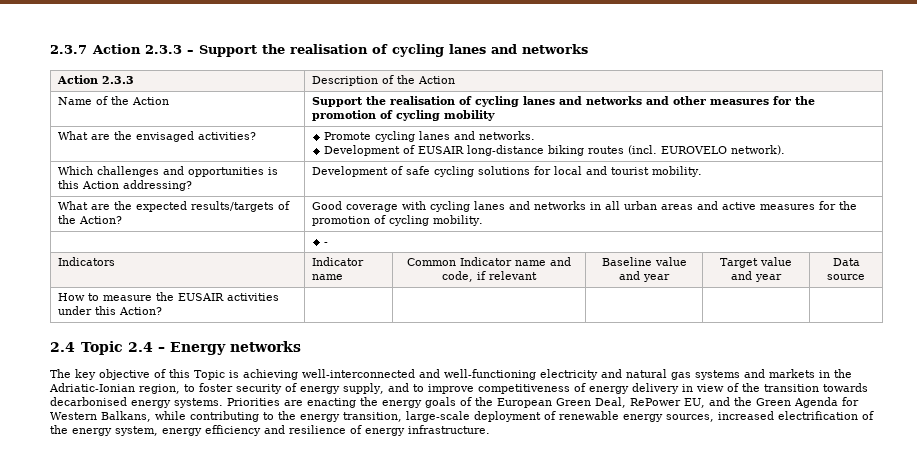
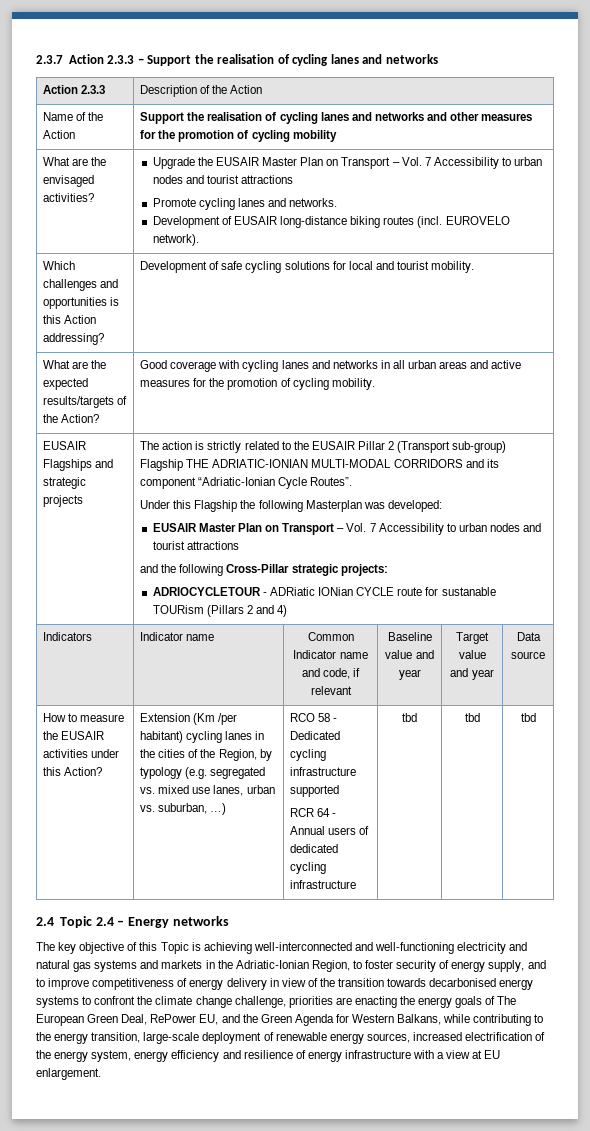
- What are the envisaged activities? | Promote cycling lanes and networks.
+ What are the envisaged activities? | Upgrade the EUSAIR Master Plan on Transport – Vol. 7 Accessibility to urban nodes and tourist attractions
+ Promote cycling lanes and networks.
  What are the expected results/targets of the Action? | Good coverage with cycling lanes and networks in all urban areas and active measures for the promotion of cycling mobility.
- | -
+ EUSAIR Flagships and strategic projects | The action is strictly related to the EUSAIR Pillar 2 (Transport sub-group) Flagship THE ADRIATIC-IONIAN MULTI-MODAL CORRIDORS and its component “Adriatic-Ionian Cycle Routes”.
+ Under this Flagship the following Masterplan was developed:
+ EUSAIR Master Plan on Transport – Vol. 7 Accessibility to urban nodes and tourist attractions
+ and the following Cross-Pillar strategic projects:
+ ADRIOCYCLETOUR - ADRiatic IONian CYCLE route for sustanable TOURism (Pillars 2 and 4)
+ Extension (Km /per habitant) cycling lanes in the cities of the Region, by typology (e.g. segregated vs. mixed use lanes, urban vs. suburban, …) | RCO 58 - Dedicated cycling infrastructure supported
+ RCR 64 - Annual users of dedicated cycling infrastructure | tbd | tbd | tbd
- The key objective of this Topic is achieving well-interconnected and well-functioning electricity and natural gas systems and markets in the Adriatic-Ionian region, to foster security of energy supply, and to improve competitiveness of energy delivery in view of the transition towards decarbonised energy systems. Priorities are enacting the energy goals of the European Green Deal, RePower EU, and the Green Agenda for Western Balkans, while contributing to the energy transition, large-scale deployment of renewable energy sources, increased electrification of the energy system, energy efficiency and resilience of energy infrastructure.
+ The key objective of this Topic is achieving well-interconnected and well-functioning electricity and natural gas systems and markets in the Adriatic-Ionian Region, to foster security of energy supply, and to improve competitiveness of energy delivery in view of the transition towards decarbonised energy systems to confront the climate change challenge, priorities are enacting the energy goals of The European Green Deal, RePower EU, and the Green Agenda for Western Balkans, while contributing to the energy transition, large-scale deployment of renewable energy sources, increased electrification of the energy system, energy efficiency and resilience of energy infrastructure with a view at EU enlargement.

